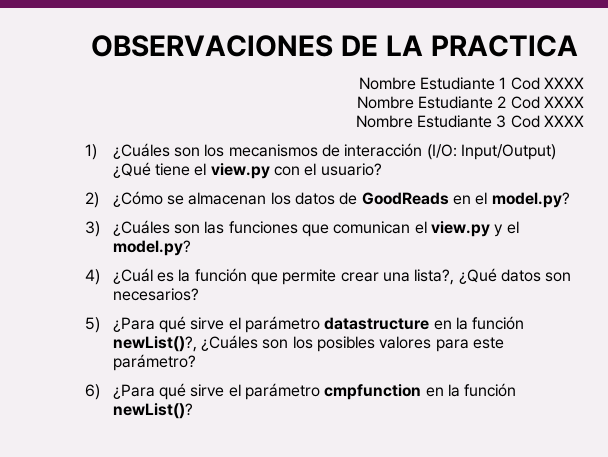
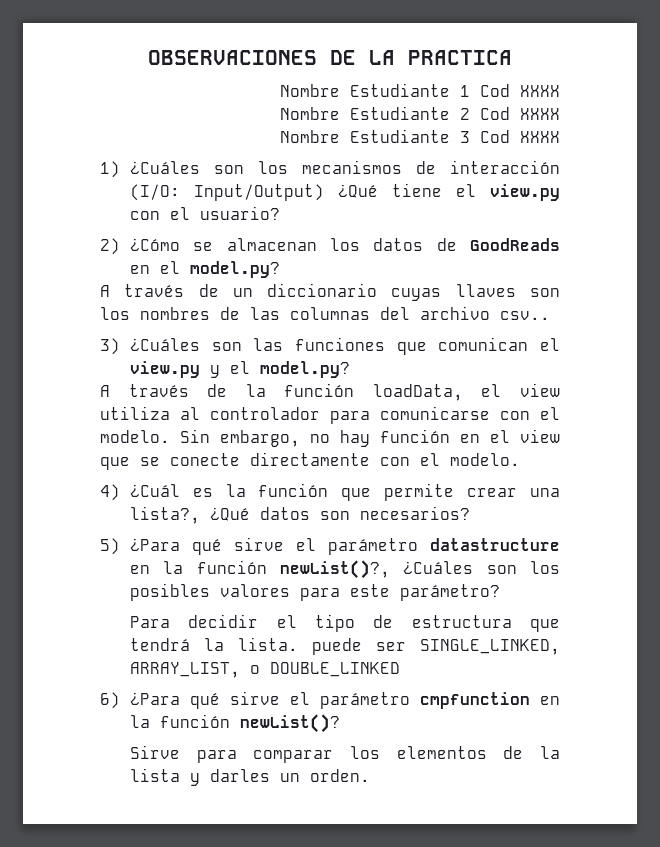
+ A través de un diccionario cuyas llaves son los nombres de las columnas del archivo csv..
+ A través de la función loadData, el view utiliza al controlador para comunicarse con el modelo. Sin embargo, no hay función en el view que se conecte directamente con el modelo.
+ Para decidir el tipo de estructura que tendrá la lista. puede ser SINGLE_LINKED, ARRAY_LIST, o DOUBLE_LINKED
+ Sirve para comparar los elementos de la lista y darles un orden.

